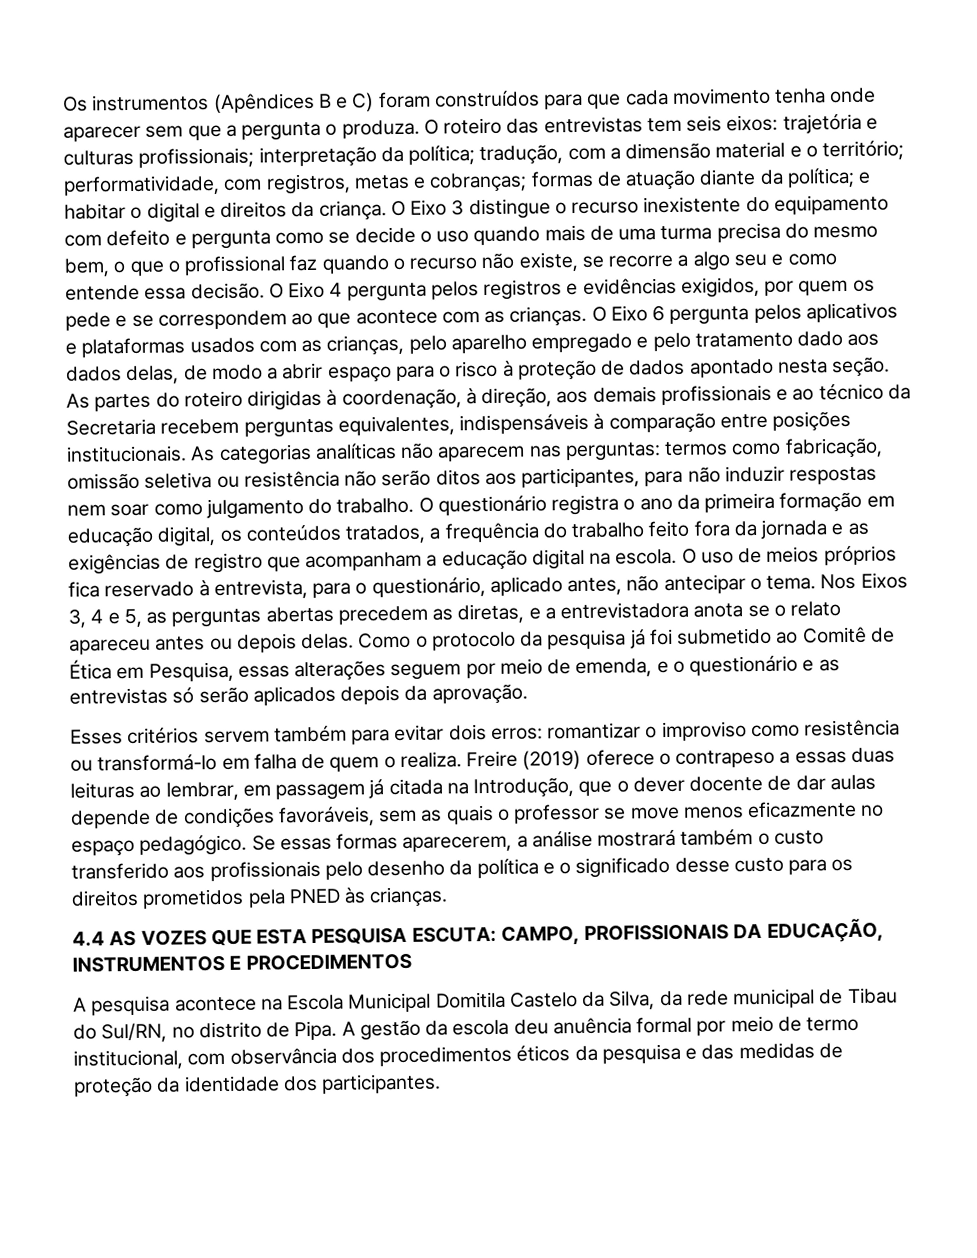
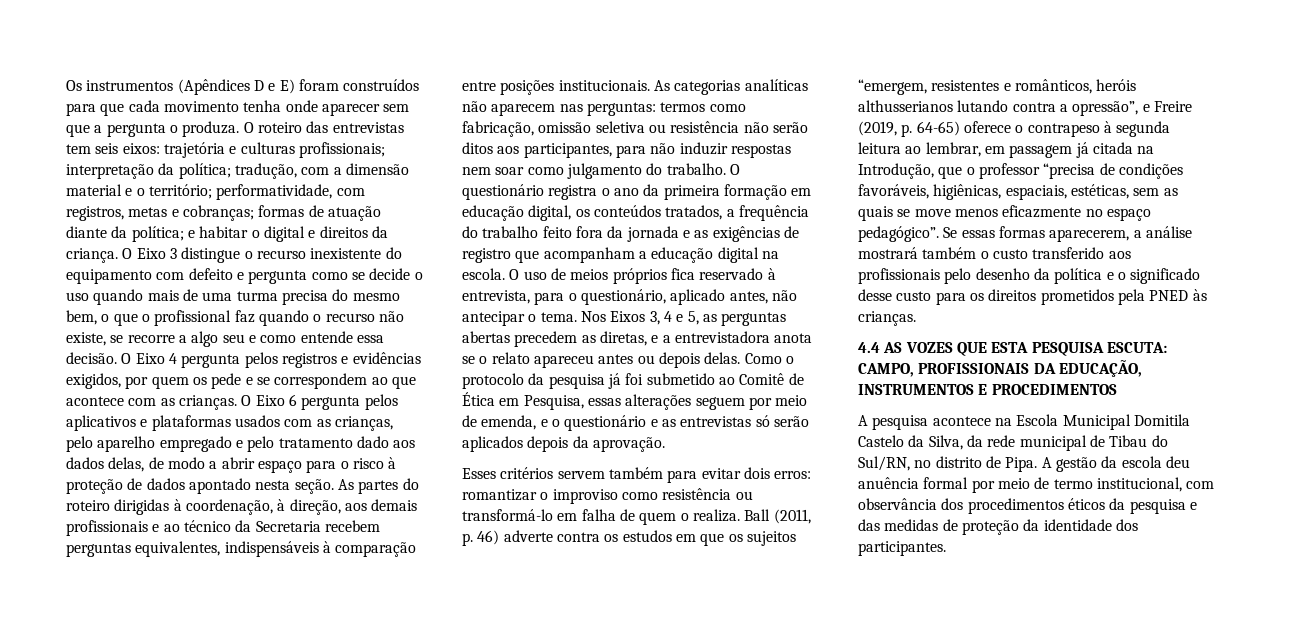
- Os instrumentos (Apêndices B e C) foram construídos para que cada movimento tenha onde aparecer sem que a pergunta o produza.
+ Os instrumentos (Apêndices D e E) foram construídos para que cada movimento tenha onde aparecer sem que a pergunta o produza.
- Freire (2019) oferece o contrapeso a essas duas leituras ao lembrar, em passagem já citada na Introdução, que o dever docente de dar aulas depende de condições favoráveis, sem as quais o professor se move menos eficazmente no espaço pedagógico.
+ Ball (2011, p. 46) adverte contra os estudos em que os sujeitos “emergem, resistentes e românticos, heróis althusserianos lutando contra a opressão”, e Freire (2019, p. 64-65) oferece o contrapeso à segunda leitura ao lembrar, em passagem já citada na Introdução, que o professor “precisa de condições favoráveis, higiênicas, espaciais, estéticas, sem as quais se move menos eficazmente no espaço pedagógico”.

